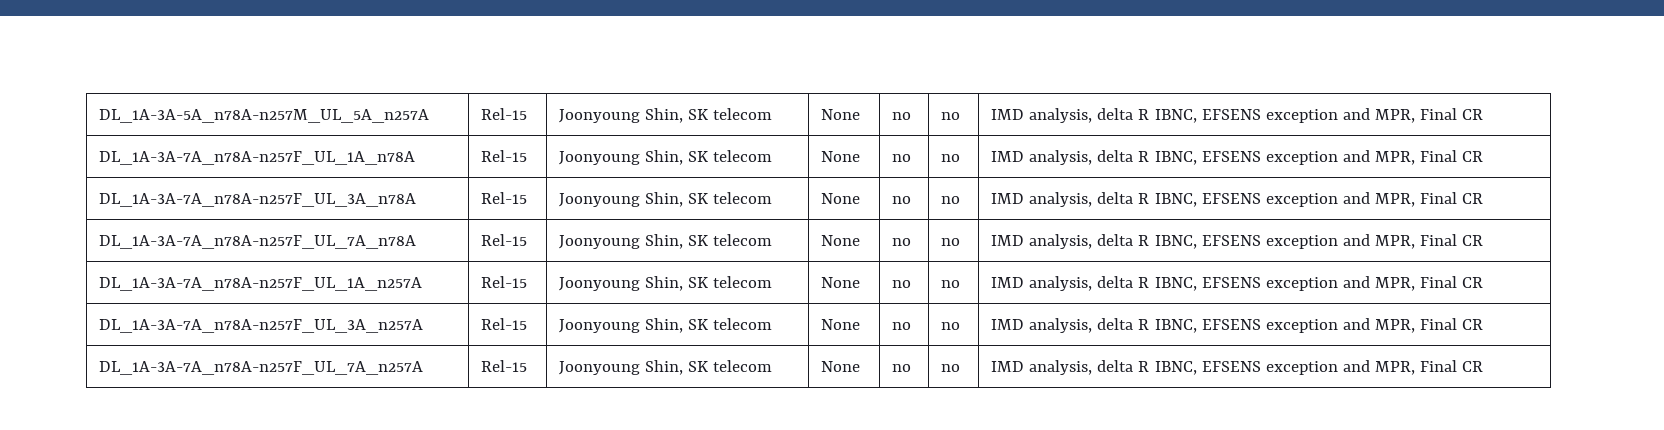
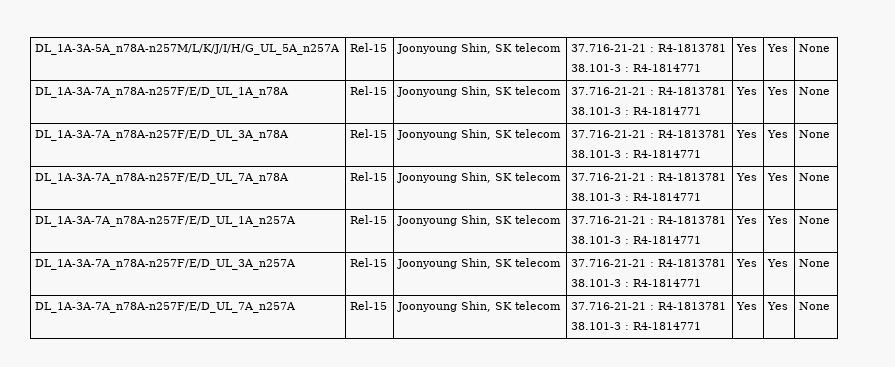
- DL_1A-3A-5A_n78A-n257M_UL_5A_n257A | Rel-15 | Joonyoung Shin, SK telecom | None | no | no | IMD analysis, delta R IBNC, EFSENS exception and MPR, Final CR
- DL_1A-3A-7A_n78A-n257F_UL_1A_n78A | Rel-15 | Joonyoung Shin, SK telecom | None | no | no | IMD analysis, delta R IBNC, EFSENS exception and MPR, Final CR
- DL_1A-3A-7A_n78A-n257F_UL_3A_n78A | Rel-15 | Joonyoung Shin, SK telecom | None | no | no | IMD analysis, delta R IBNC, EFSENS exception and MPR, Final CR
- DL_1A-3A-7A_n78A-n257F_UL_7A_n78A | Rel-15 | Joonyoung Shin, SK telecom | None | no | no | IMD analysis, delta R IBNC, EFSENS exception and MPR, Final CR
- DL_1A-3A-7A_n78A-n257F_UL_1A_n257A | Rel-15 | Joonyoung Shin, SK telecom | None | no | no | IMD analysis, delta R IBNC, EFSENS exception and MPR, Final CR
- DL_1A-3A-7A_n78A-n257F_UL_3A_n257A | Rel-15 | Joonyoung Shin, SK telecom | None | no | no | IMD analysis, delta R IBNC, EFSENS exception and MPR, Final CR
- DL_1A-3A-7A_n78A-n257F_UL_7A_n257A | Rel-15 | Joonyoung Shin, SK telecom | None | no | no | IMD analysis, delta R IBNC, EFSENS exception and MPR, Final CR
+ DL_1A-3A-5A_n78A-n257M/L/K/J/I/H/G_UL_5A_n257A | Rel-15 | Joonyoung Shin, SK telecom | 37.716-21-21 : R4-1813781
+ 38.101-3 : R4-1814771 | Yes | Yes | None
+ DL_1A-3A-7A_n78A-n257F/E/D_UL_1A_n78A | Rel-15 | Joonyoung Shin, SK telecom | 37.716-21-21 : R4-1813781
+ 38.101-3 : R4-1814771 | Yes | Yes | None
+ DL_1A-3A-7A_n78A-n257F/E/D_UL_3A_n78A | Rel-15 | Joonyoung Shin, SK telecom | 37.716-21-21 : R4-1813781
+ 38.101-3 : R4-1814771 | Yes | Yes | None
+ DL_1A-3A-7A_n78A-n257F/E/D_UL_7A_n78A | Rel-15 | Joonyoung Shin, SK telecom | 37.716-21-21 : R4-1813781
+ 38.101-3 : R4-1814771 | Yes | Yes | None
+ DL_1A-3A-7A_n78A-n257F/E/D_UL_1A_n257A | Rel-15 | Joonyoung Shin, SK telecom | 37.716-21-21 : R4-1813781
+ 38.101-3 : R4-1814771 | Yes | Yes | None
+ DL_1A-3A-7A_n78A-n257F/E/D_UL_3A_n257A | Rel-15 | Joonyoung Shin, SK telecom | 37.716-21-21 : R4-1813781
+ 38.101-3 : R4-1814771 | Yes | Yes | None
+ DL_1A-3A-7A_n78A-n257F/E/D_UL_7A_n257A | Rel-15 | Joonyoung Shin, SK telecom | 37.716-21-21 : R4-1813781
+ 38.101-3 : R4-1814771 | Yes | Yes | None

